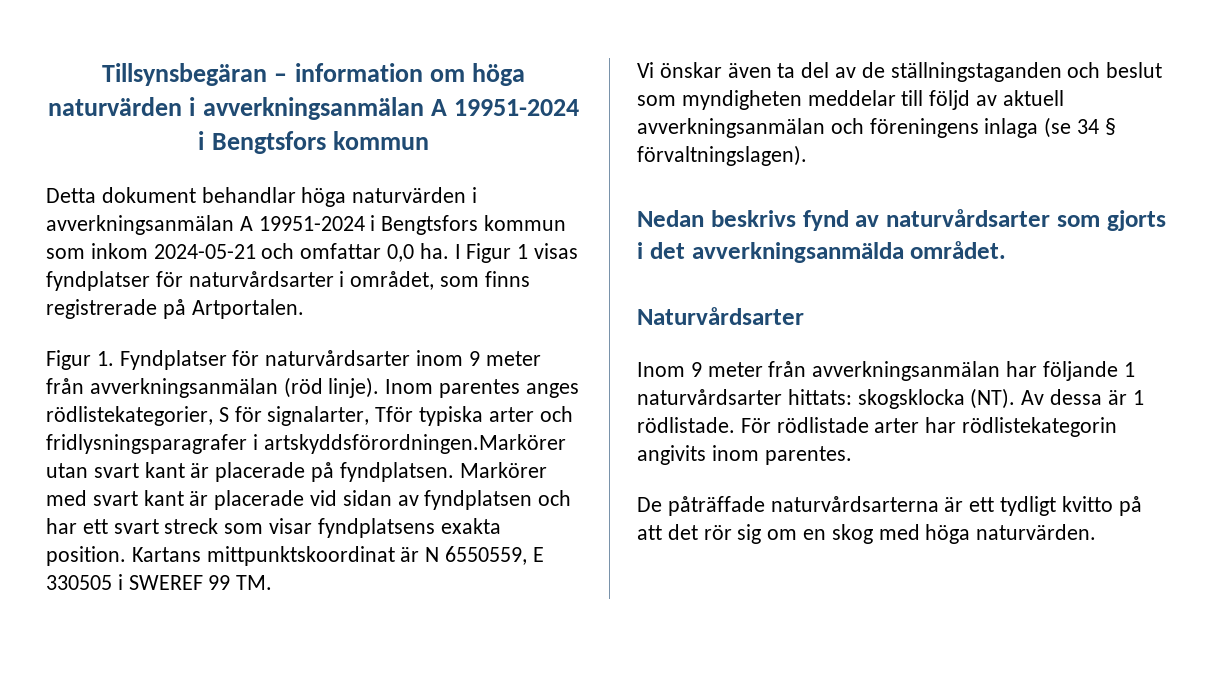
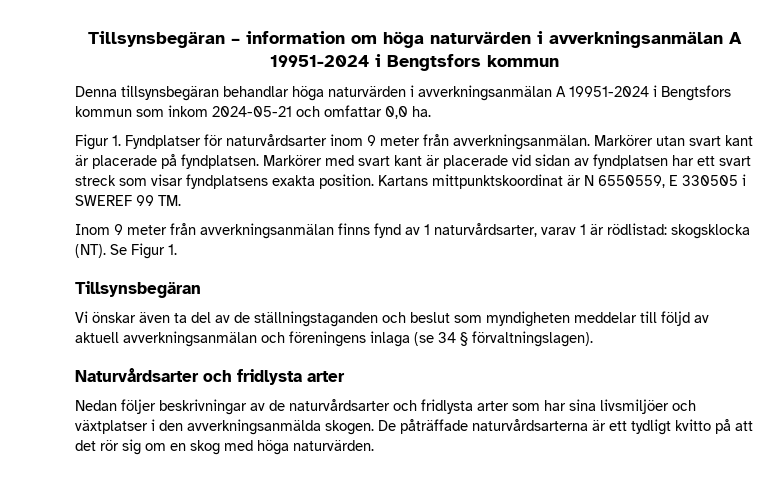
- Detta dokument behandlar höga naturvärden i avverkningsanmälan A 19951-2024 i Bengtsfors kommun som inkom 2024-05-21 och omfattar 0,0 ha. I Figur 1 visas fyndplatser för naturvårdsarter i området, som finns registrerade på Artportalen.
+ Denna tillsynsbegäran behandlar höga naturvärden i avverkningsanmälan A 19951-2024 i Bengtsfors kommun som inkom 2024-05-21 och omfattar 0,0 ha.
- Figur 1. Fyndplatser för naturvårdsarter inom 9 meter från avverkningsanmälan (röd linje). Inom parentes anges rödlistekategorier, S för signalarter, Tför typiska arter och fridlysningsparagrafer i artskyddsförordningen.Markörer utan svart kant är placerade på fyndplatsen.
+ Figur 1. Fyndplatser för naturvårdsarter inom 9 meter från avverkningsanmälan. Markörer utan svart kant är placerade på fyndplatsen.
- Markörer med svart kant är placerade vid sidan av fyndplatsen och har ett svart streck som visar fyndplatsens exakta position.
+ Markörer med svart kant är placerade vid sidan av fyndplatsen har ett svart streck som visar fyndplatsens exakta position.
+ Inom 9 meter från avverkningsanmälan finns fynd av 1 naturvårdsarter, varav 1 är rödlistad: skogsklocka (NT). Se Figur 1.
+ Tillsynsbegäran
- Nedan beskrivs fynd av naturvårdsarter som gjorts i det avverkningsanmälda området.
- Naturvårdsarter
- Inom 9 meter från avverkningsanmälan har följande 1 naturvårdsarter hittats: skogsklocka (NT). Av dessa är 1 rödlistade. För rödlistade arter har rödlistekategorin angivits inom parentes.
- De påträffade naturvårdsarterna är ett tydligt kvitto på att det rör sig om en skog med höga naturvärden.
+ Naturvårdsarter och fridlysta arter
+ Nedan följer beskrivningar av de naturvårdsarter och fridlysta arter som har sina livsmiljöer och växtplatser i den avverkningsanmälda skogen. De påträffade naturvårdsarterna är ett tydligt kvitto på att det rör sig om en skog med höga naturvärden.

